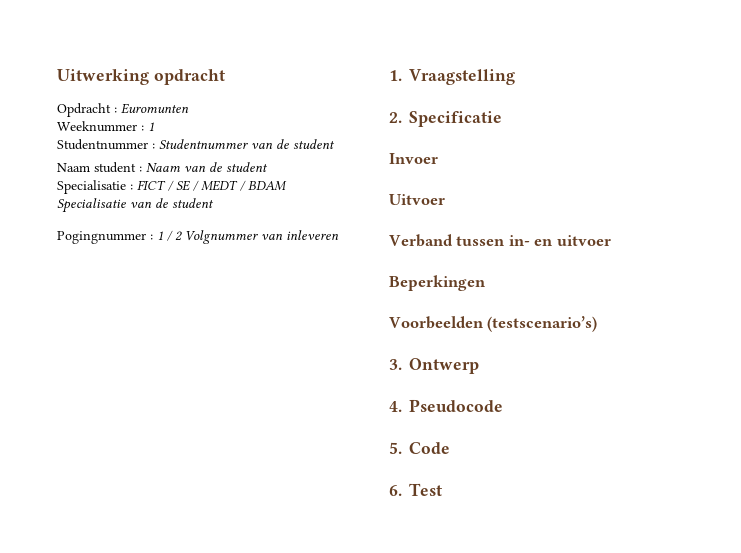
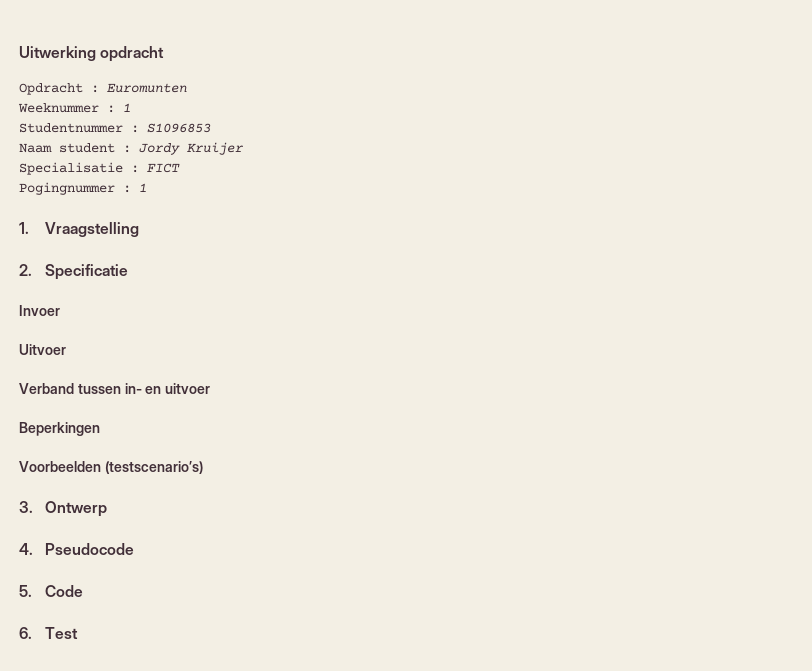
- Studentnummer : Studentnummer van de student
+ Studentnummer : S1096853
- Naam student : Naam van de student
+ Naam student : Jordy Kruijer
- Specialisatie : FICT / SE / MEDT / BDAM Specialisatie van de student
- Pogingnummer : 1 / 2 Volgnummer van inleveren
+ Specialisatie : FICT
+ Pogingnummer : 1

